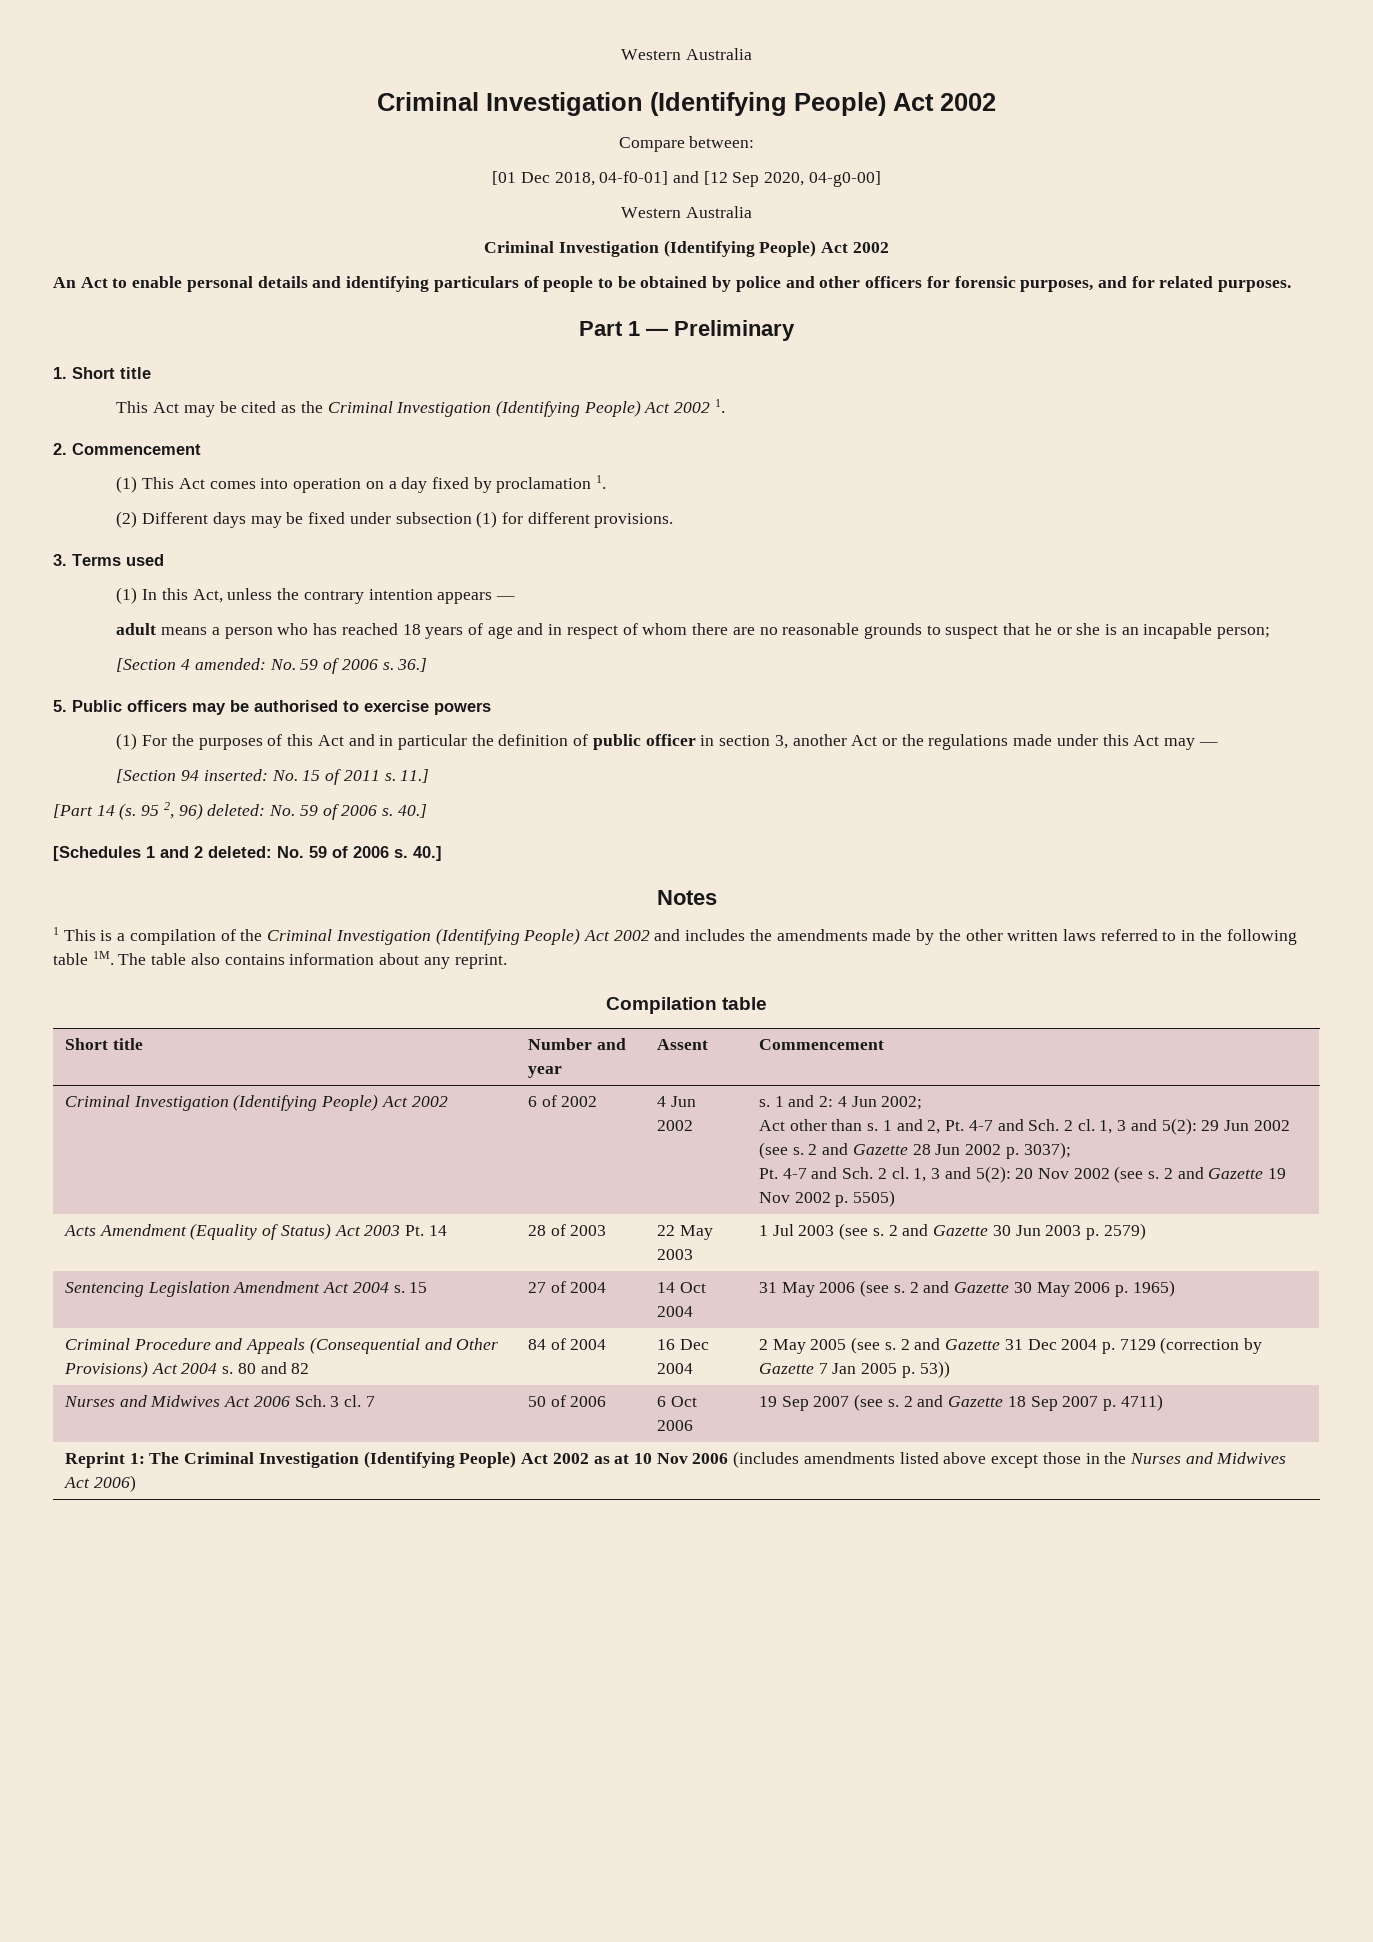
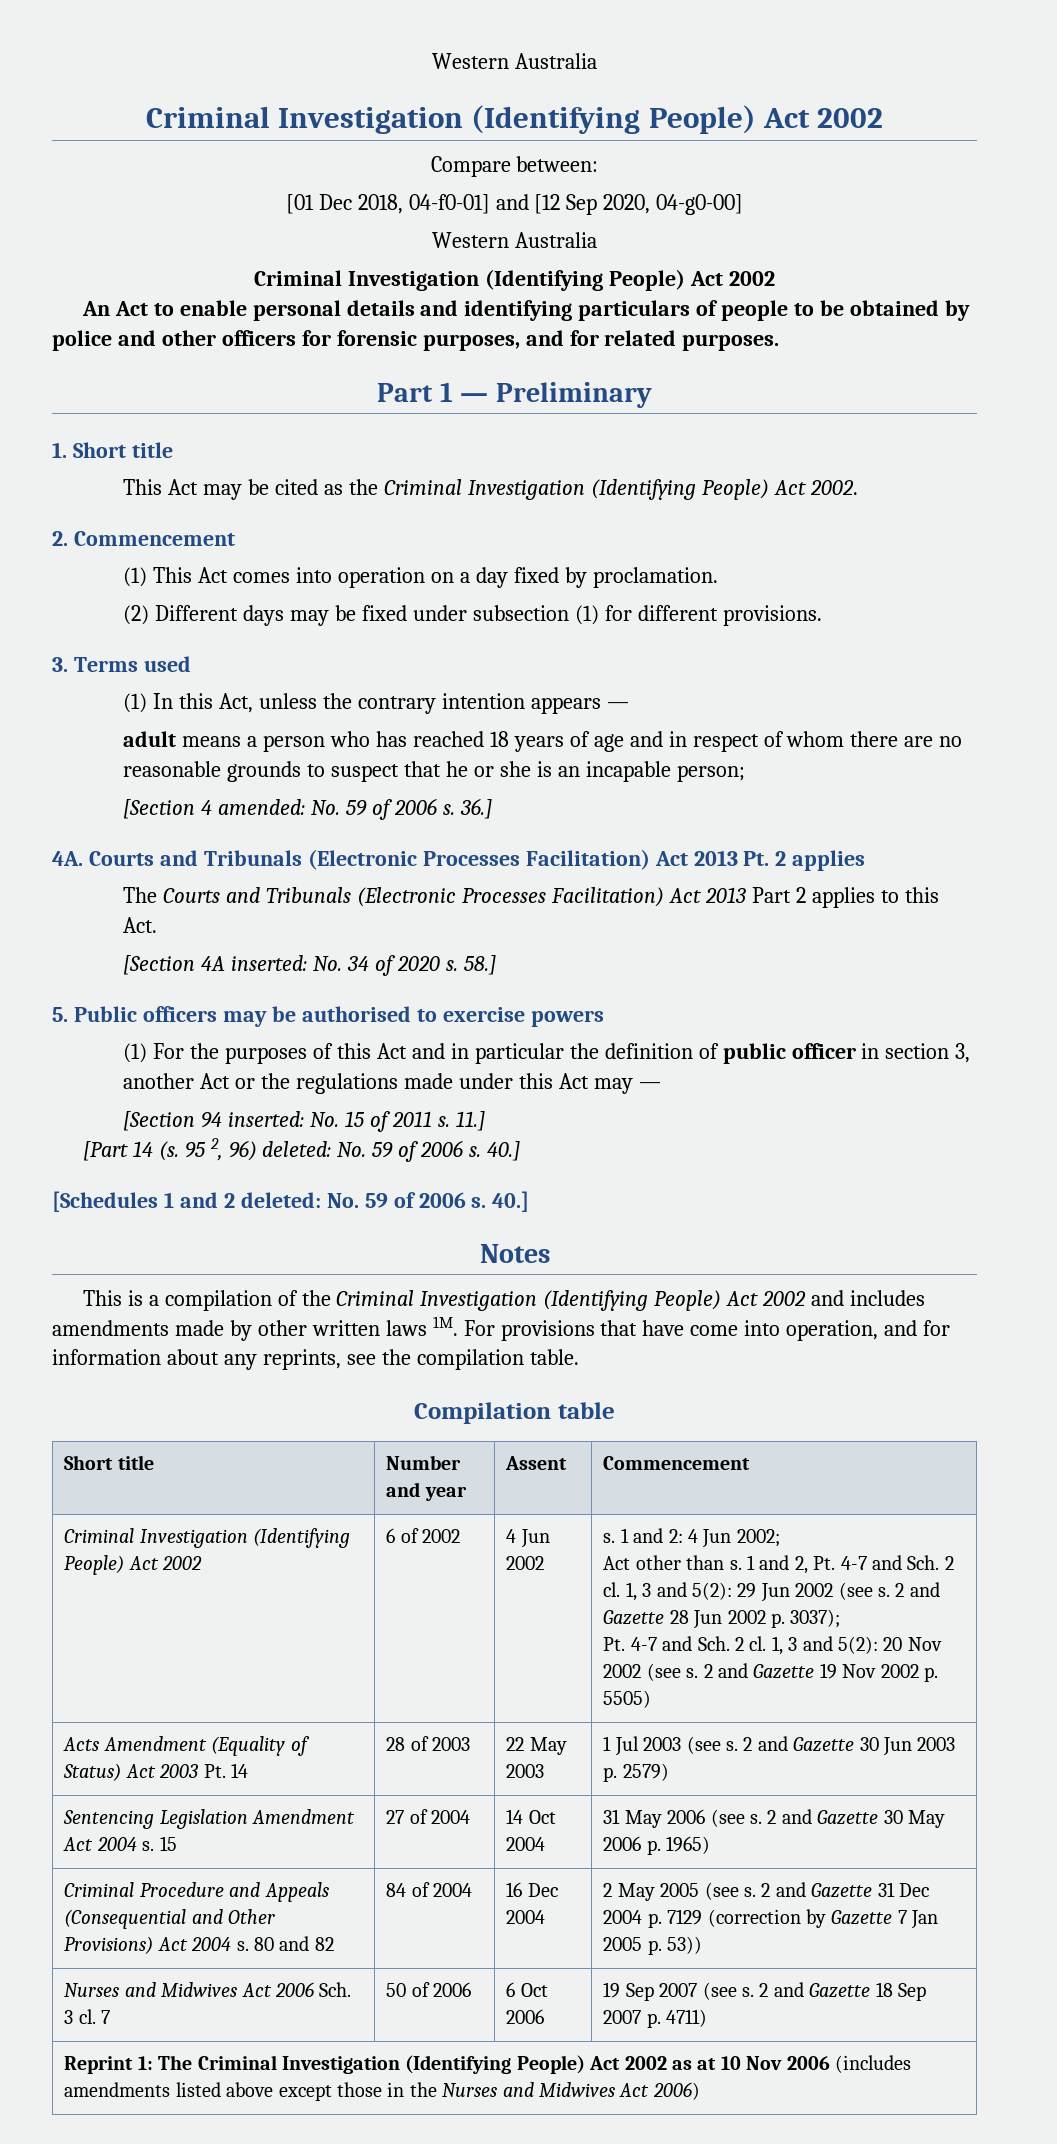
- This Act may be cited as the Criminal Investigation (Identifying People) Act 2002 1.
+ This Act may be cited as the Criminal Investigation (Identifying People) Act 2002.
- (1) This Act comes into operation on a day fixed by proclamation 1.
+ (1) This Act comes into operation on a day fixed by proclamation.
+ 4A. Courts and Tribunals (Electronic Processes Facilitation) Act 2013 Pt. 2 applies
+ The Courts and Tribunals (Electronic Processes Facilitation) Act 2013 Part 2 applies to this Act.
+ [Section 4A inserted: No. 34 of 2020 s. 58.]
- 1 This is a compilation of the Criminal Investigation (Identifying People) Act 2002 and includes the amendments made by the other written laws referred to in the following table 1M. The table also contains information about any reprint.
+ This is a compilation of the Criminal Investigation (Identifying People) Act 2002 and includes amendments made by other written laws 1M. For provisions that have come into operation, and for information about any reprints, see the compilation table.

